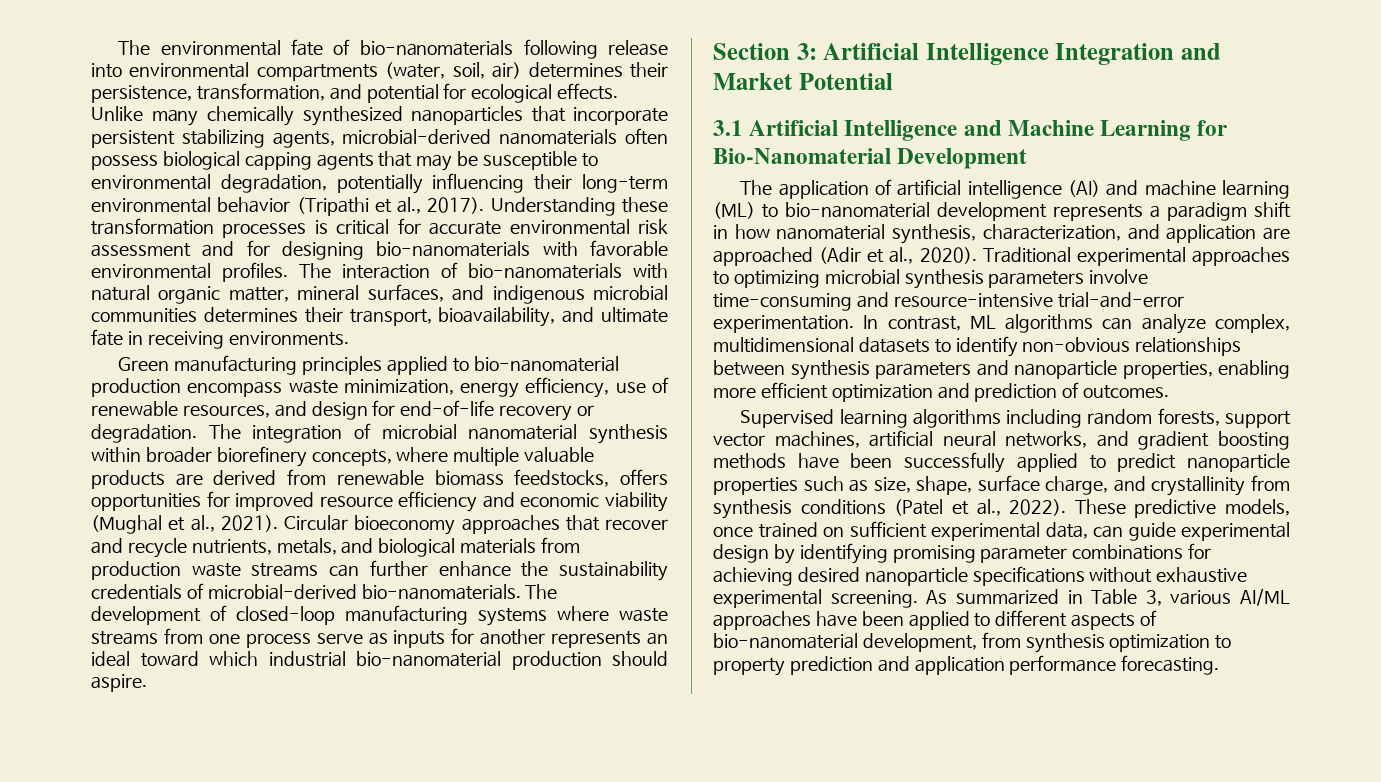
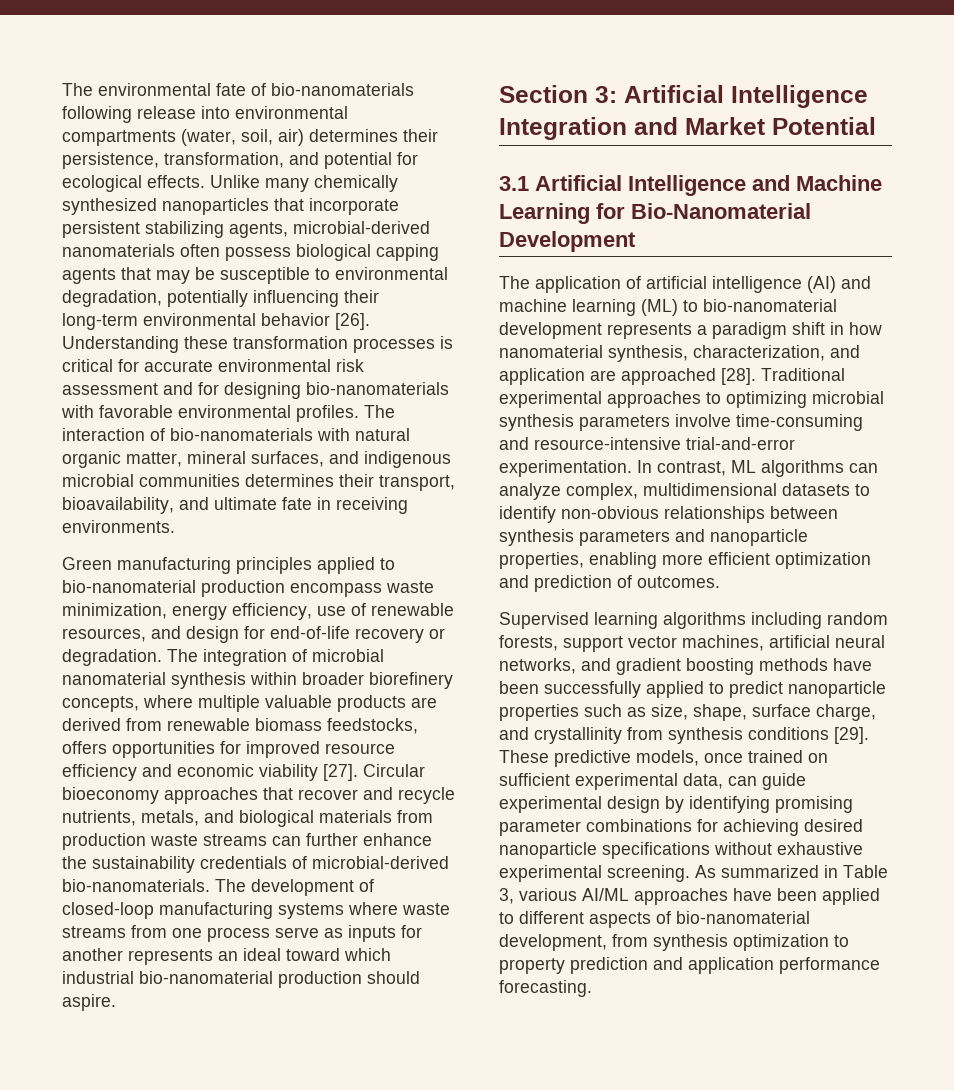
- Unlike many chemically synthesized nanoparticles that incorporate persistent stabilizing agents, microbial-derived nanomaterials often possess biological capping agents that may be susceptible to environmental degradation, potentially influencing their long-term environmental behavior (Tripathi et al., 2017).
+ Unlike many chemically synthesized nanoparticles that incorporate persistent stabilizing agents, microbial-derived nanomaterials often possess biological capping agents that may be susceptible to environmental degradation, potentially influencing their long-term environmental behavior [26].
- The integration of microbial nanomaterial synthesis within broader biorefinery concepts, where multiple valuable products are derived from renewable biomass feedstocks, offers opportunities for improved resource efficiency and economic viability (Mughal et al., 2021).
+ The integration of microbial nanomaterial synthesis within broader biorefinery concepts, where multiple valuable products are derived from renewable biomass feedstocks, offers opportunities for improved resource efficiency and economic viability [27].
- The application of artificial intelligence (AI) and machine learning (ML) to bio-nanomaterial development represents a paradigm shift in how nanomaterial synthesis, characterization, and application are approached (Adir et al., 2020).
+ The application of artificial intelligence (AI) and machine learning (ML) to bio-nanomaterial development represents a paradigm shift in how nanomaterial synthesis, characterization, and application are approached [28].
- Supervised learning algorithms including random forests, support vector machines, artificial neural networks, and gradient boosting methods have been successfully applied to predict nanoparticle properties such as size, shape, surface charge, and crystallinity from synthesis conditions (Patel et al., 2022).
+ Supervised learning algorithms including random forests, support vector machines, artificial neural networks, and gradient boosting methods have been successfully applied to predict nanoparticle properties such as size, shape, surface charge, and crystallinity from synthesis conditions [29].

